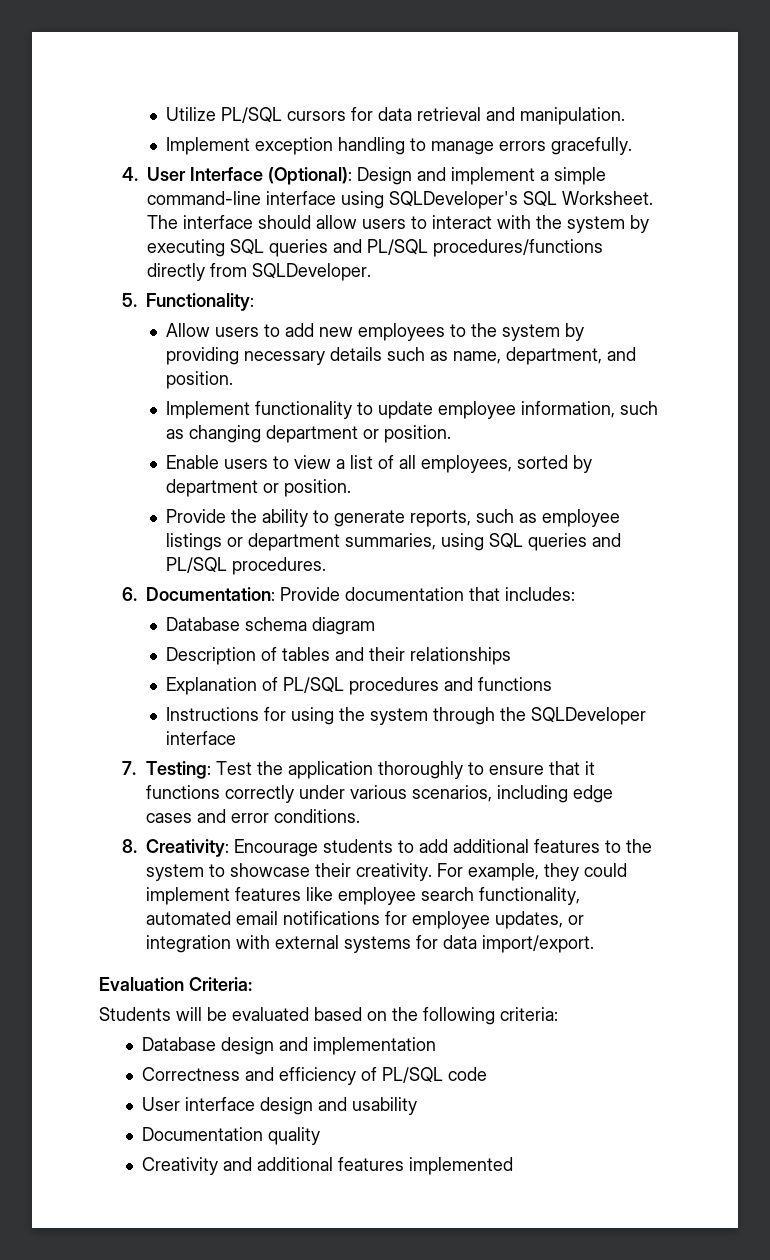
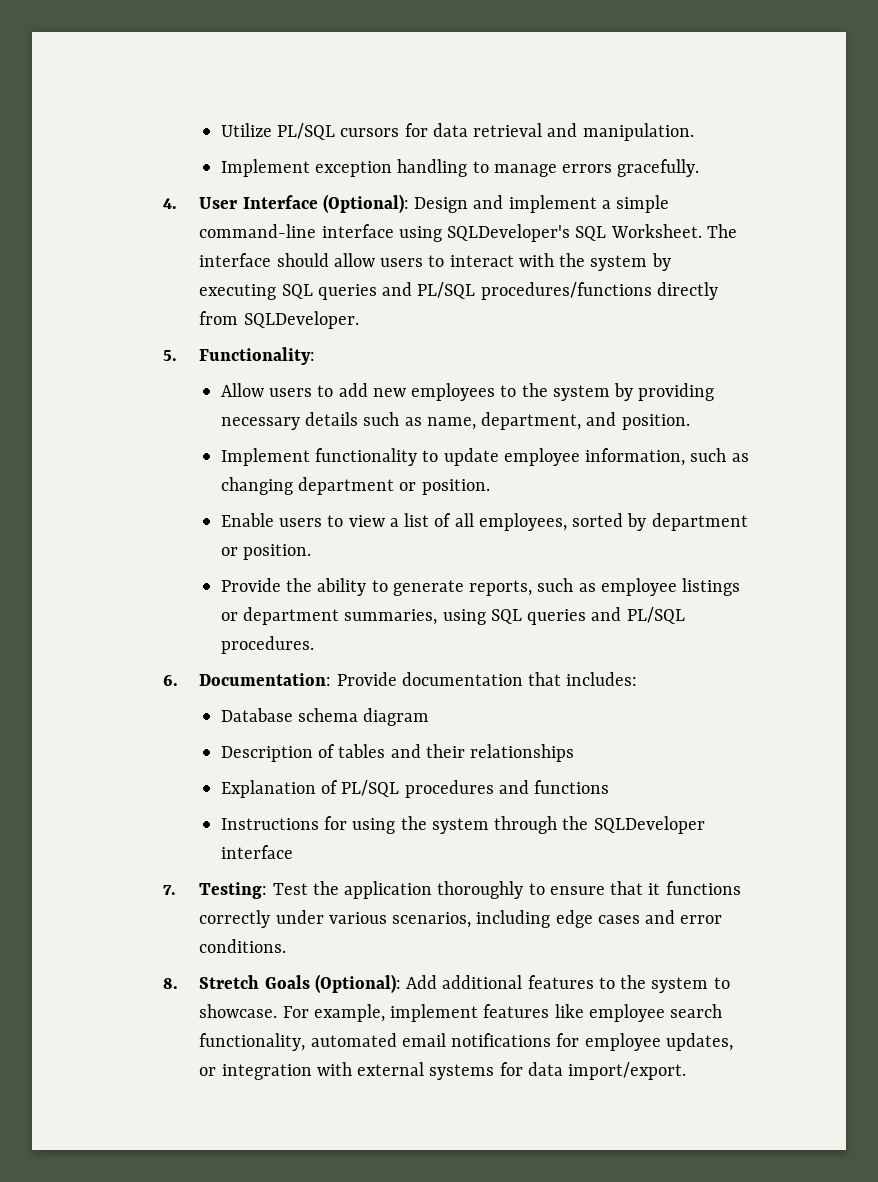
- 8. Creativity: Encourage students to add additional features to the system to showcase their creativity. For example, they could implement features like employee search functionality, automated email notifications for employee updates, or integration with external systems for data import/export.
+ 8. Stretch Goals (Optional): Add additional features to the system to showcase. For example, implement features like employee search functionality, automated email notifications for employee updates, or integration with external systems for data import/export.
- Evaluation Criteria:
- Students will be evaluated based on the following criteria:
- Database design and implementation
- Correctness and efficiency of PL/SQL code
- User interface design and usability
- Documentation quality
- Creativity and additional features implemented

